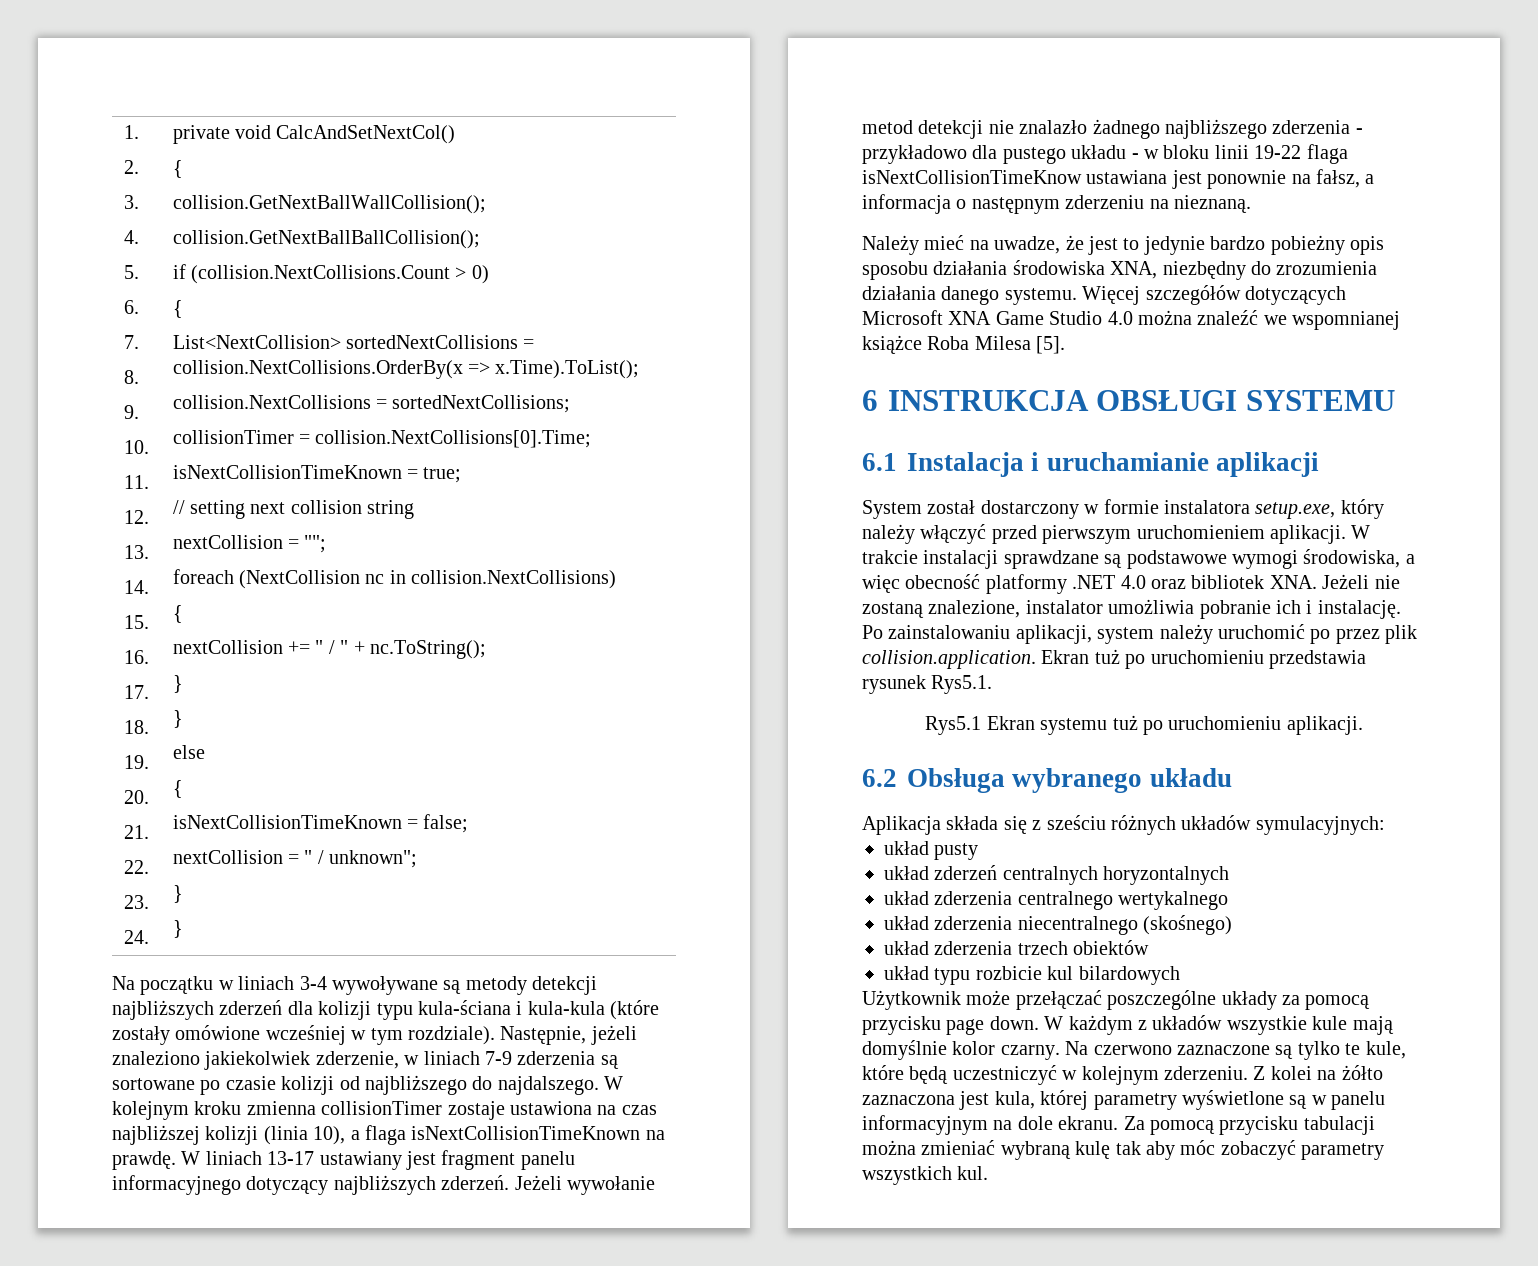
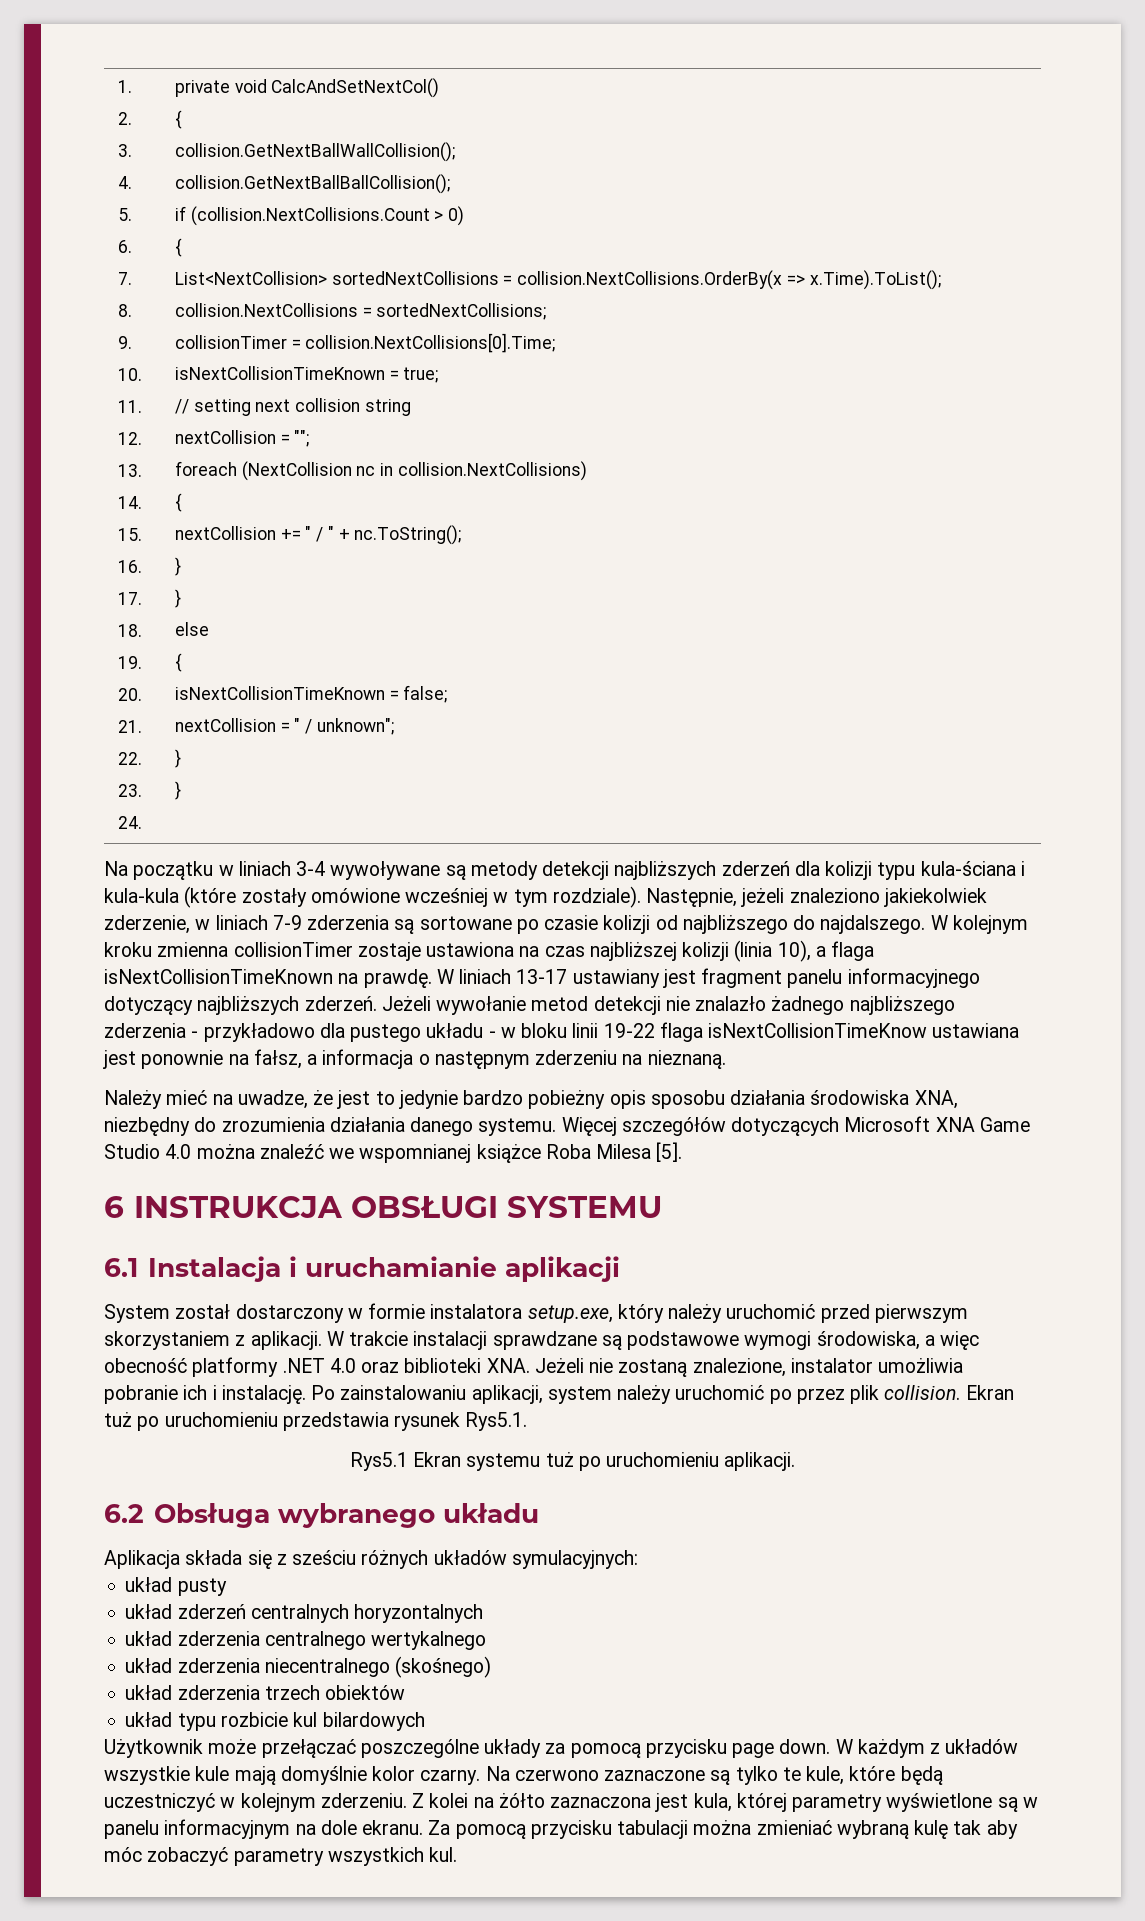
- System został dostarczony w formie instalatora setup.exe, który należy włączyć przed pierwszym uruchomieniem aplikacji.
+ System został dostarczony w formie instalatora setup.exe, który należy uruchomić przed pierwszym skorzystaniem z aplikacji.
- W trakcie instalacji sprawdzane są podstawowe wymogi środowiska, a więc obecność platformy .NET 4.0 oraz bibliotek XNA. Jeżeli nie zostaną znalezione, instalator umożliwia pobranie ich i instalację.
+ W trakcie instalacji sprawdzane są podstawowe wymogi środowiska, a więc obecność platformy .NET 4.0 oraz biblioteki XNA. Jeżeli nie zostaną znalezione, instalator umożliwia pobranie ich i instalację.
- Po zainstalowaniu aplikacji, system należy uruchomić po przez plik collision.application. Ekran tuż po uruchomieniu przedstawia rysunek Rys5.1.
+ Po zainstalowaniu aplikacji, system należy uruchomić po przez plik collision. Ekran tuż po uruchomieniu przedstawia rysunek Rys5.1.

